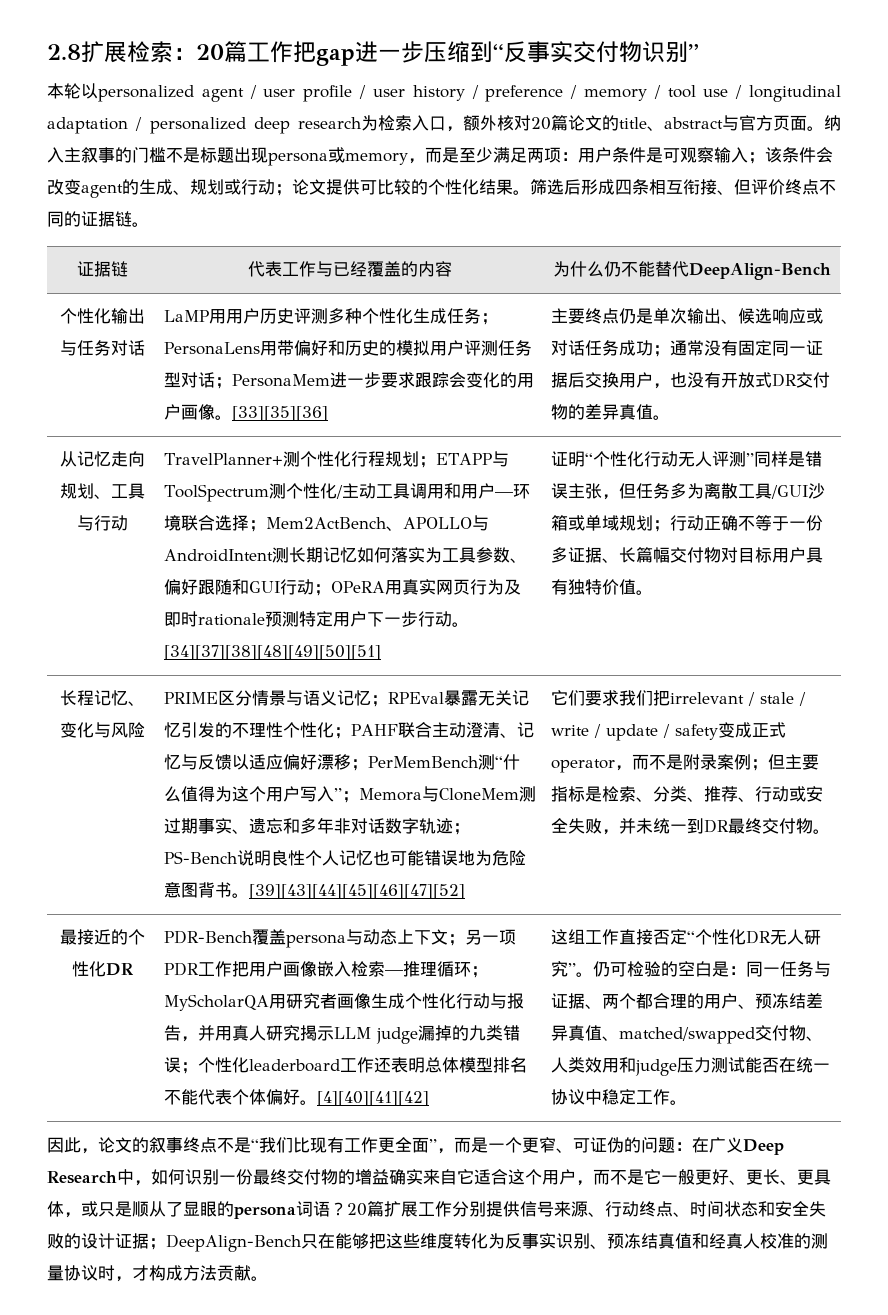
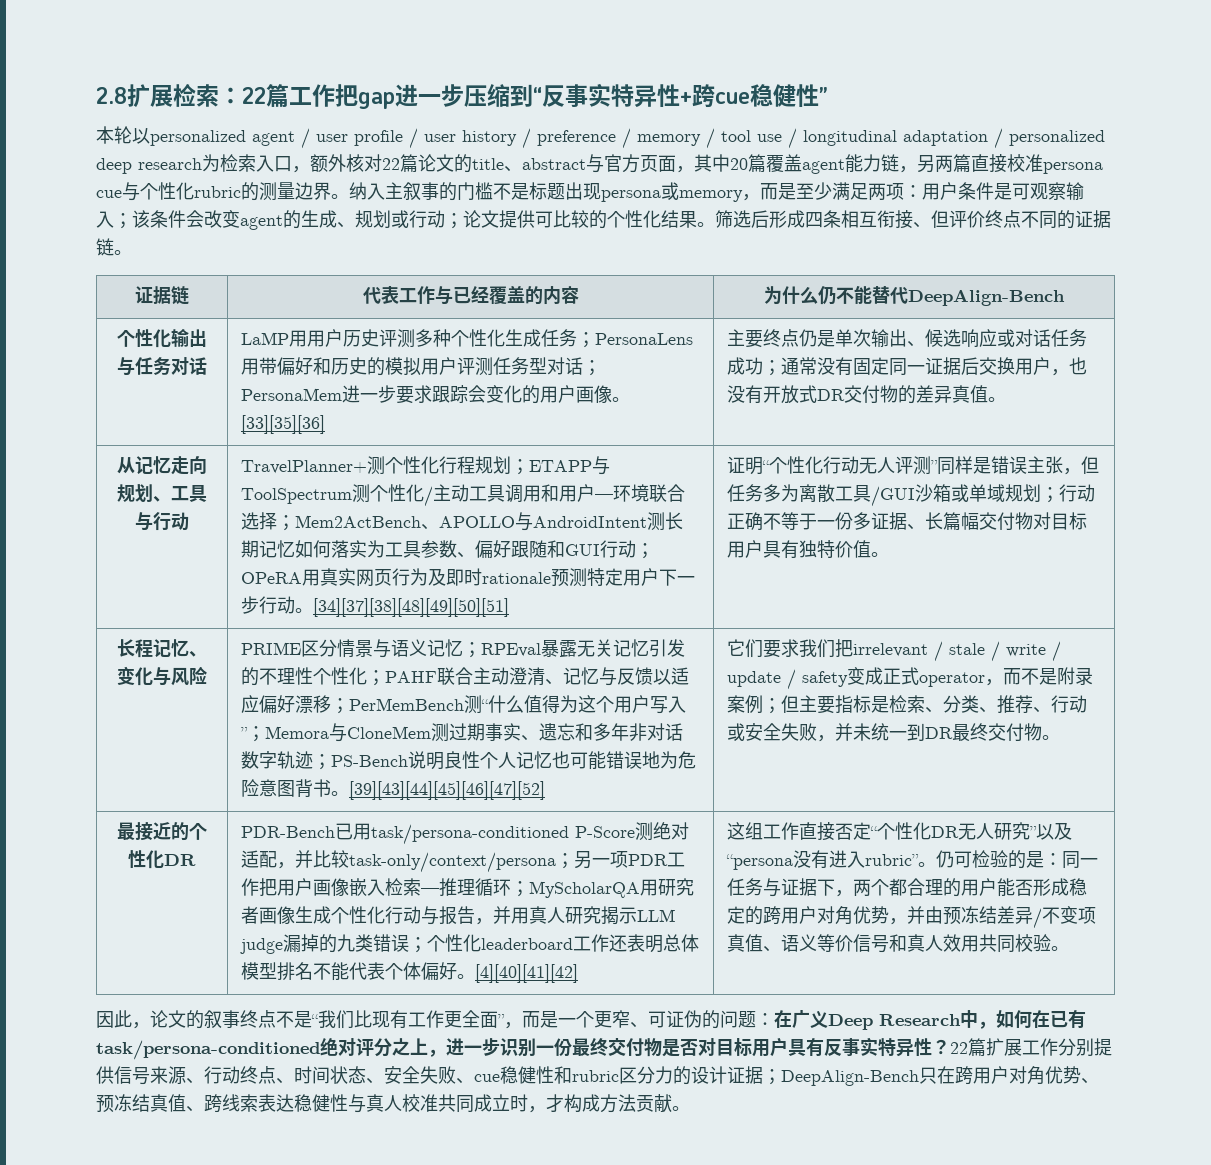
- 2.8扩展检索：20篇工作把gap进一步压缩到“反事实交付物识别”
+ 2.8扩展检索：22篇工作把gap进一步压缩到“反事实特异性+跨cue稳健性”
- 本轮以personalized agent / user profile / user history / preference / memory / tool use / longitudinal adaptation / personalized deep research为检索入口，额外核对20篇论文的title、abstract与官方页面。
+ 本轮以personalized agent / user profile / user history / preference / memory / tool use / longitudinal adaptation / personalized deep research为检索入口，额外核对22篇论文的title、abstract与官方页面，其中20篇覆盖agent能力链，另两篇直接校准persona cue与个性化rubric的测量边界。
- PDR-Bench覆盖persona与动态上下文；另一项PDR工作把用户画像嵌入检索—推理循环；MyScholarQA用研究者画像生成个性化行动与报告，并用真人研究揭示LLM judge漏掉的九类错误；个性化leaderboard工作还表明总体模型排名不能代表个体偏好。
+ PDR-Bench已用task/persona-conditioned P-Score测绝对适配，并比较task-only/context/persona；另一项PDR工作把用户画像嵌入检索—推理循环；MyScholarQA用研究者画像生成个性化行动与报告，并用真人研究揭示LLM judge漏掉的九类错误；个性化leaderboard工作还表明总体模型排名不能代表个体偏好。
- 这组工作直接否定“个性化DR无人研究”。
+ 这组工作直接否定“个性化DR无人研究”以及“persona没有进入rubric”。
- 仍可检验的空白是：同一任务与证据、两个都合理的用户、预冻结差异真值、matched/swapped交付物、人类效用和judge压力测试能否在统一协议中稳定工作。
+ 仍可检验的是：同一任务与证据下，两个都合理的用户能否形成稳定的跨用户对角优势，并由预冻结差异/不变项真值、语义等价信号和真人效用共同校验。
- 因此，论文的叙事终点不是“我们比现有工作更全面”，而是一个更窄、可证伪的问题：在广义Deep Research中，如何识别一份最终交付物的增益确实来自它适合这个用户，而不是它一般更好、更长、更具体，或只是顺从了显眼的persona词语？20篇扩展工作分别提供信号来源、行动终点、时间状态和安全失败的设计证据；DeepAlign-Bench只在能够把这些维度转化为反事实识别、预冻结真值和经真人校准的测量协议时，才构成方法贡献。
+ 因此，论文的叙事终点不是“我们比现有工作更全面”，而是一个更窄、可证伪的问题：在广义Deep Research中，如何在已有task/persona-conditioned绝对评分之上，进一步识别一份最终交付物是否对目标用户具有反事实特异性？22篇扩展工作分别提供信号来源、行动终点、时间状态、安全失败、cue稳健性和rubric区分力的设计证据；DeepAlign-Bench只在跨用户对角优势、预冻结真值、跨线索表达稳健性与真人校准共同成立时，才构成方法贡献。

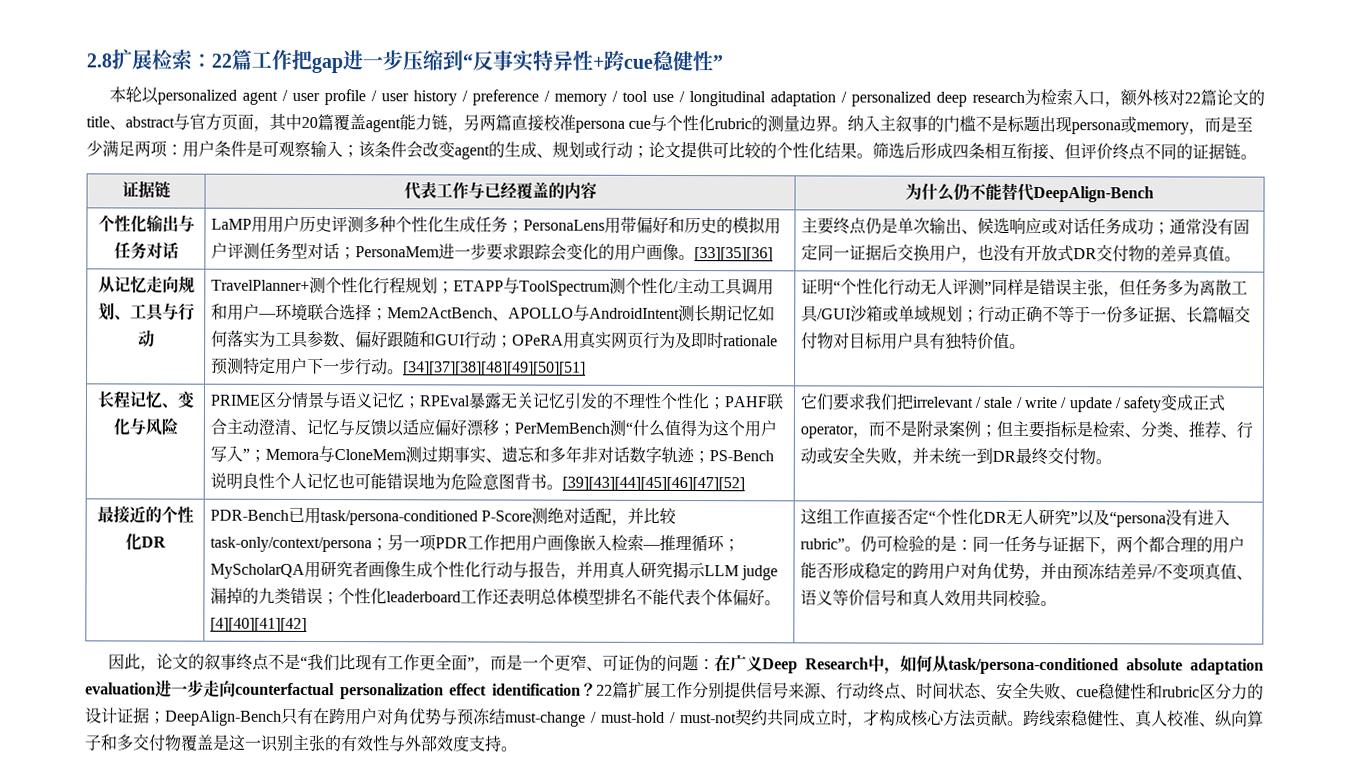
- 因此，论文的叙事终点不是“我们比现有工作更全面”，而是一个更窄、可证伪的问题：在广义Deep Research中，如何在已有task/persona-conditioned绝对评分之上，进一步识别一份最终交付物是否对目标用户具有反事实特异性？
+ 因此，论文的叙事终点不是“我们比现有工作更全面”，而是一个更窄、可证伪的问题：在广义Deep Research中，如何从task/persona-conditioned absolute adaptation evaluation进一步走向counterfactual personalization effect identification？
- 22篇扩展工作分别提供信号来源、行动终点、时间状态、安全失败、cue稳健性和rubric区分力的设计证据；DeepAlign-Bench只在跨用户对角优势、预冻结真值、跨线索表达稳健性与真人校准共同成立时，才构成方法贡献。
+ 22篇扩展工作分别提供信号来源、行动终点、时间状态、安全失败、cue稳健性和rubric区分力的设计证据；DeepAlign-Bench只有在跨用户对角优势与预冻结must-change / must-hold / must-not契约共同成立时，才构成核心方法贡献。
+ 跨线索稳健性、真人校准、纵向算子和多交付物覆盖是这一识别主张的有效性与外部效度支持。

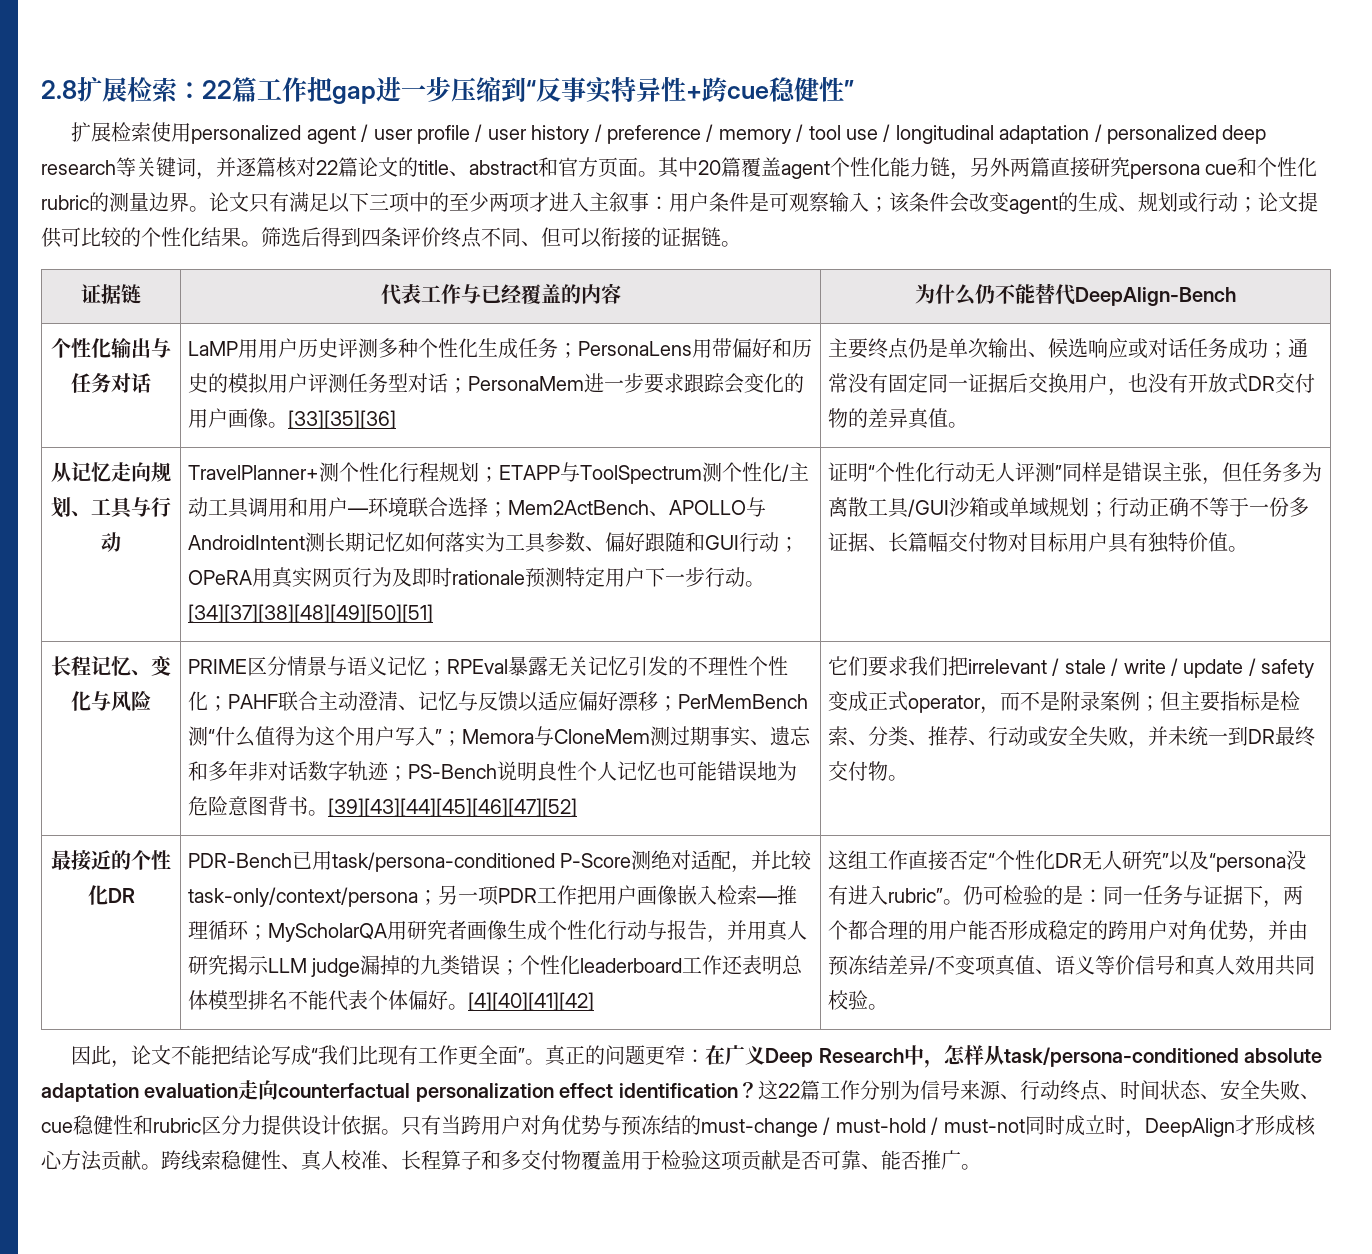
- 本轮以personalized agent / user profile / user history / preference / memory / tool use / longitudinal adaptation / personalized deep research为检索入口，额外核对22篇论文的title、abstract与官方页面，其中20篇覆盖agent能力链，另两篇直接校准persona cue与个性化rubric的测量边界。
+ 扩展检索使用personalized agent / user profile / user history / preference / memory / tool use / longitudinal adaptation / personalized deep research等关键词，并逐篇核对22篇论文的title、abstract和官方页面。其中20篇覆盖agent个性化能力链，另外两篇直接研究persona cue和个性化rubric的测量边界。
- 纳入主叙事的门槛不是标题出现persona或memory，而是至少满足两项：用户条件是可观察输入；该条件会改变agent的生成、规划或行动；论文提供可比较的个性化结果。
+ 论文只有满足以下三项中的至少两项才进入主叙事：用户条件是可观察输入；该条件会改变agent的生成、规划或行动；论文提供可比较的个性化结果。
- 筛选后形成四条相互衔接、但评价终点不同的证据链。
+ 筛选后得到四条评价终点不同、但可以衔接的证据链。
- 因此，论文的叙事终点不是“我们比现有工作更全面”，而是一个更窄、可证伪的问题：在广义Deep Research中，如何从task/persona-conditioned absolute adaptation evaluation进一步走向counterfactual personalization effect identification？
+ 因此，论文不能把结论写成“我们比现有工作更全面”。真正的问题更窄：在广义Deep Research中，怎样从task/persona-conditioned absolute adaptation evaluation走向counterfactual personalization effect identification？
- 22篇扩展工作分别提供信号来源、行动终点、时间状态、安全失败、cue稳健性和rubric区分力的设计证据；DeepAlign-Bench只有在跨用户对角优势与预冻结must-change / must-hold / must-not契约共同成立时，才构成核心方法贡献。
+ 这22篇工作分别为信号来源、行动终点、时间状态、安全失败、cue稳健性和rubric区分力提供设计依据。只有当跨用户对角优势与预冻结的must-change / must-hold / must-not同时成立时，DeepAlign才形成核心方法贡献。
- 跨线索稳健性、真人校准、纵向算子和多交付物覆盖是这一识别主张的有效性与外部效度支持。
+ 跨线索稳健性、真人校准、长程算子和多交付物覆盖用于检验这项贡献是否可靠、能否推广。

